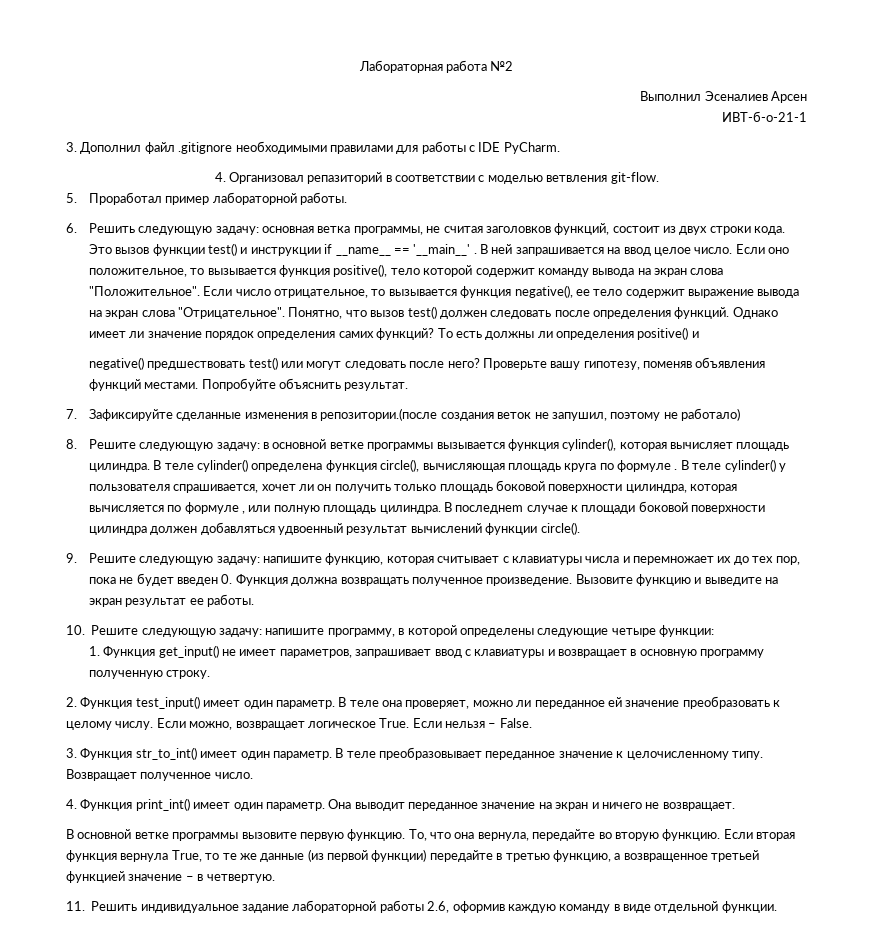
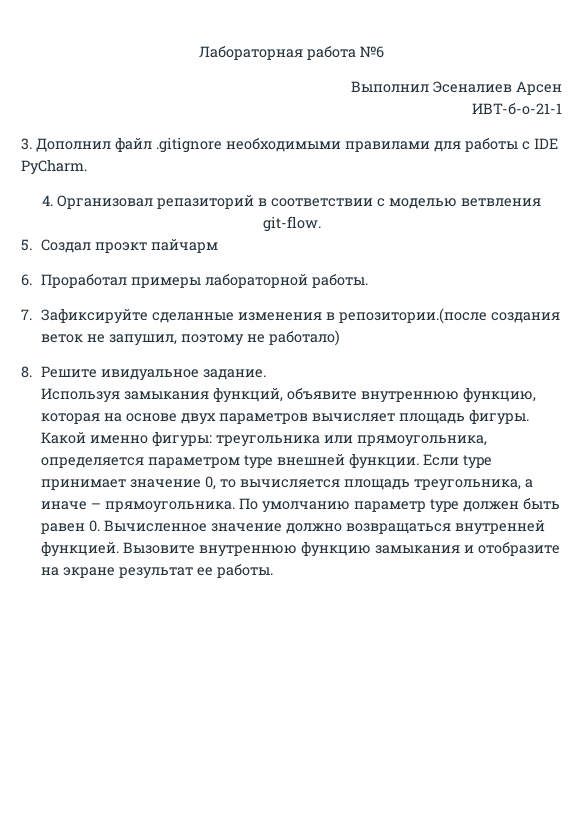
- Лабораторная работа №2
+ Лабораторная работа №6
- 5. Проработал пример лабораторной работы.
- 6. Решить следующую задачу: основная ветка программы, не считая заголовков функций, состоит из двух строки кода. Это вызов функции test() и инструкции if __name__ == '__main__' . В ней запрашивается на ввод целое число. Если оно положительное, то вызывается функция positive(), тело которой содержит команду вывода на экран слова "Положительное". Если число отрицательное, то вызывается функция negative(), ее тело содержит выражение вывода на экран слова "Отрицательное". Понятно, что вызов test() должен следовать после определения функций. Однако имеет ли значение порядок определения самих функций? То есть должны ли определения positive() и
- negative() предшествовать test() или могут следовать после него? Проверьте вашу гипотезу, поменяв объявления функций местами. Попробуйте объяснить результат.
+ 5. Создал проэкт пайчарм
+ 6. Проработал примеры лабораторной работы.
- 8. Решите следующую задачу: в основной ветке программы вызывается функция cylinder(), которая вычисляет площадь цилиндра. В теле cylinder() определена функция circle(), вычисляющая площадь круга по формуле . В теле cylinder() у пользователя спрашивается, хочет ли он получить только площадь боковой поверхности цилиндра, которая вычисляется по формуле , или полную площадь цилиндра. В последнеm случае к площади боковой поверхности цилиндра должен добавляться удвоенный результат вычислений функции circle().
- 9. Решите следующую задачу: напишите функцию, которая считывает с клавиатуры числа и перемножает их до тех пор, пока не будет введен 0. Функция должна возвращать полученное произведение. Вызовите функцию и выведите на экран результат ее работы.
- 10. Решите следующую задачу: напишите программу, в которой определены следующие четыре функции:
- 1. Функция get_input() не имеет параметров, запрашивает ввод с клавиатуры и возвращает в основную программу полученную строку.
- 2. Функция test_input() имеет один параметр. В теле она проверяет, можно ли переданное ей значение преобразовать к целому числу. Если можно, возвращает логическое True. Если нельзя – False.
- 3. Функция str_to_int() имеет один параметр. В теле преобразовывает переданное значение к целочисленному типу. Возвращает полученное число.
- 4. Функция print_int() имеет один параметр. Она выводит переданное значение на экран и ничего не возвращает.
- В основной ветке программы вызовите первую функцию. То, что она вернула, передайте во вторую функцию. Если вторая функция вернула True, то те же данные (из первой функции) передайте в третью функцию, а возвращенное третьей функцией значение – в четвертую.
- 11. Решить индивидуальное задание лабораторной работы 2.6, оформив каждую команду в виде отдельной функции.
+ 8. Решите ивидуальное задание.
+ Используя замыкания функций, объявите внутреннюю функцию, которая на основе двух параметров вычисляет площадь фигуры. Какой именно фигуры: треугольника или прямоугольника, определяется параметром type внешней функции. Если type принимает значение 0, то вычисляется площадь треугольника, а иначе – прямоугольника. По умолчанию параметр type должен быть равен 0. Вычисленное значение должно возвращаться внутренней функцией. Вызовите внутреннюю функцию замыкания и отобразите на экране результат ее работы.

